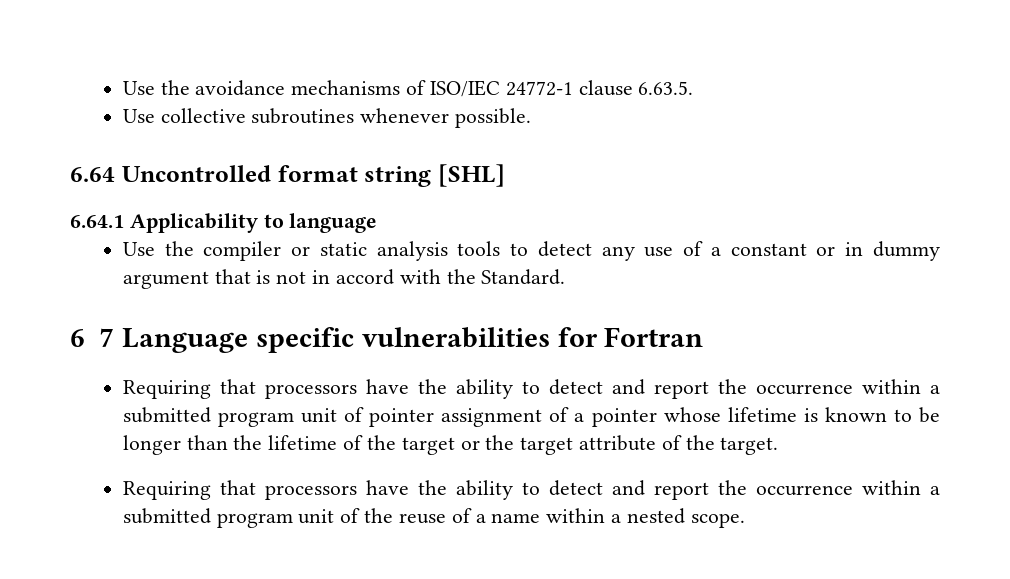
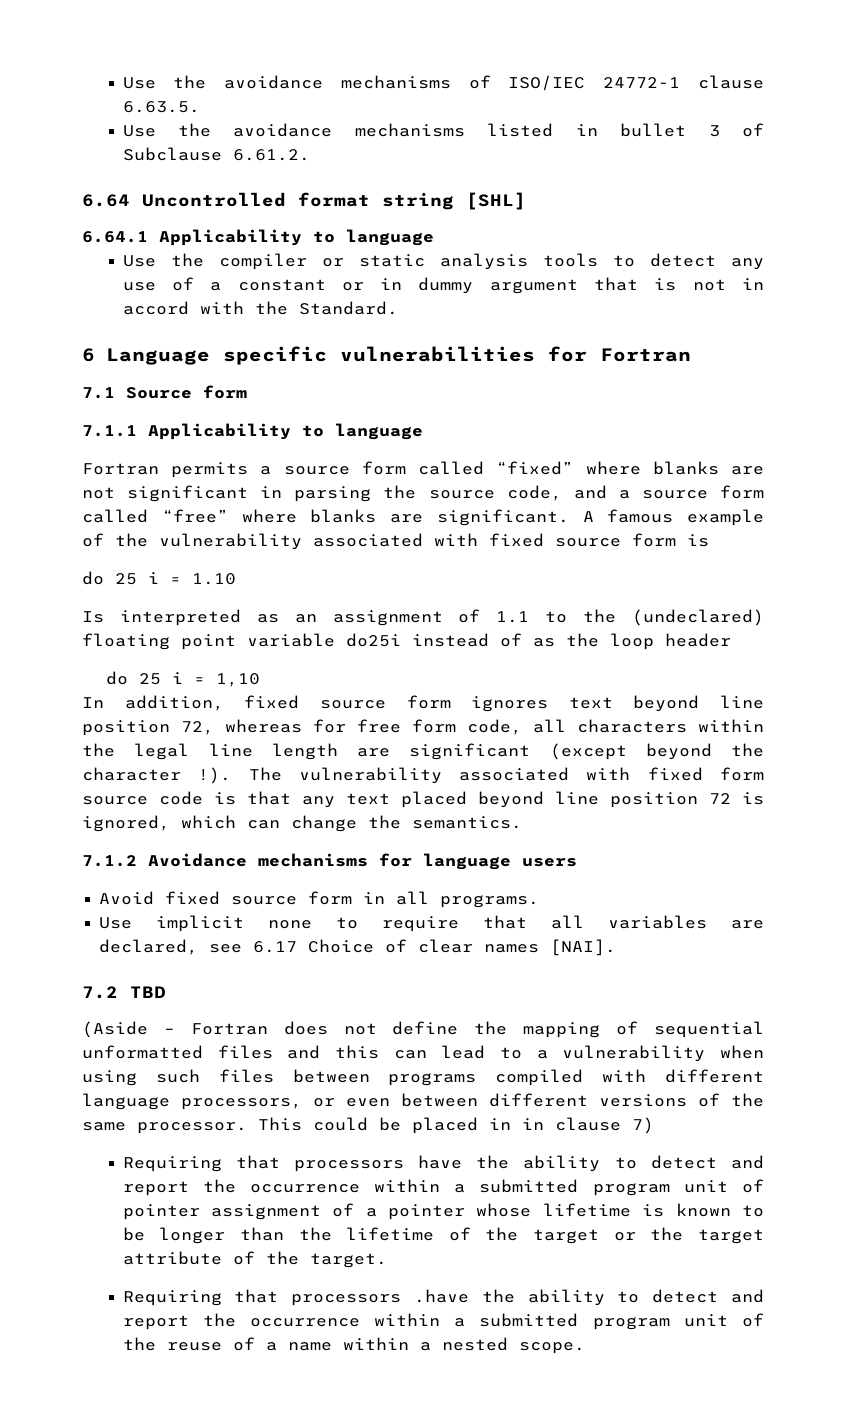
- Use collective subroutines whenever possible.
+ Use the avoidance mechanisms listed in bullet 3 of Subclause 6.61.2.
- 6 7 Language specific vulnerabilities for Fortran
+ 6 Language specific vulnerabilities for Fortran
+ 7.1 Source form
+ 7.1.1 Applicability to language
+ Fortran permits a source form called “fixed” where blanks are not significant in parsing the source code, and a source form called “free” where blanks are significant. A famous example of the vulnerability associated with fixed source form is
+ do 25 i = 1.10
+ Is interpreted as an assignment of 1.1 to the (undeclared) floating point variable do25i instead of as the loop header
+ do 25 i = 1,10
+ In addition, fixed source form ignores text beyond line position 72, whereas for free form code, all characters within the legal line length are significant (except beyond the character !). The vulnerability associated with fixed form source code is that any text placed beyond line position 72 is ignored, which can change the semantics.
+ 7.1.2 Avoidance mechanisms for language users
+ Avoid fixed source form in all programs.
+ Use implicit none to require that all variables are declared, see 6.17 Choice of clear names [NAI].
+ 7.2 TBD
+ (Aside – Fortran does not define the mapping of sequential unformatted files and this can lead to a vulnerability when using such files between programs compiled with different language processors, or even between different versions of the same processor. This could be placed in in clause 7)
- Requiring that processors have the ability to detect and report the occurrence within a submitted program unit of the reuse of a name within a nested scope.
+ Requiring that processors .have the ability to detect and report the occurrence within a submitted program unit of the reuse of a name within a nested scope.

